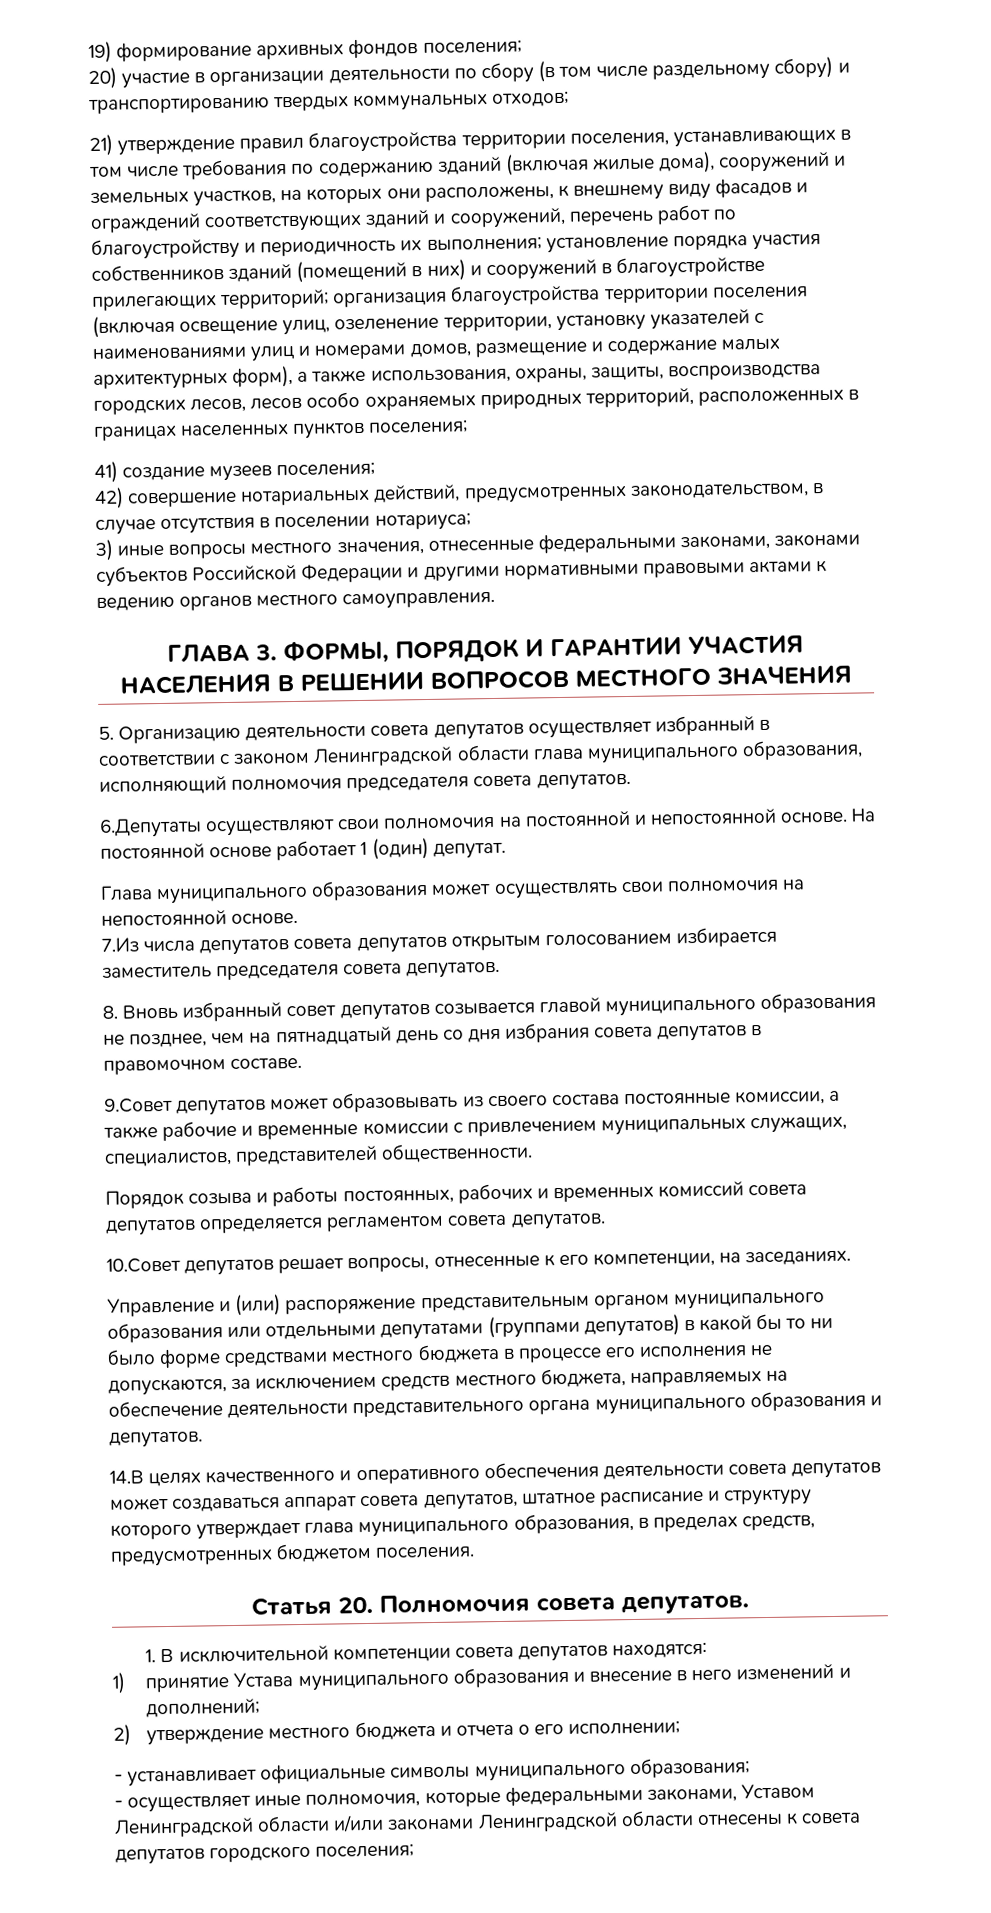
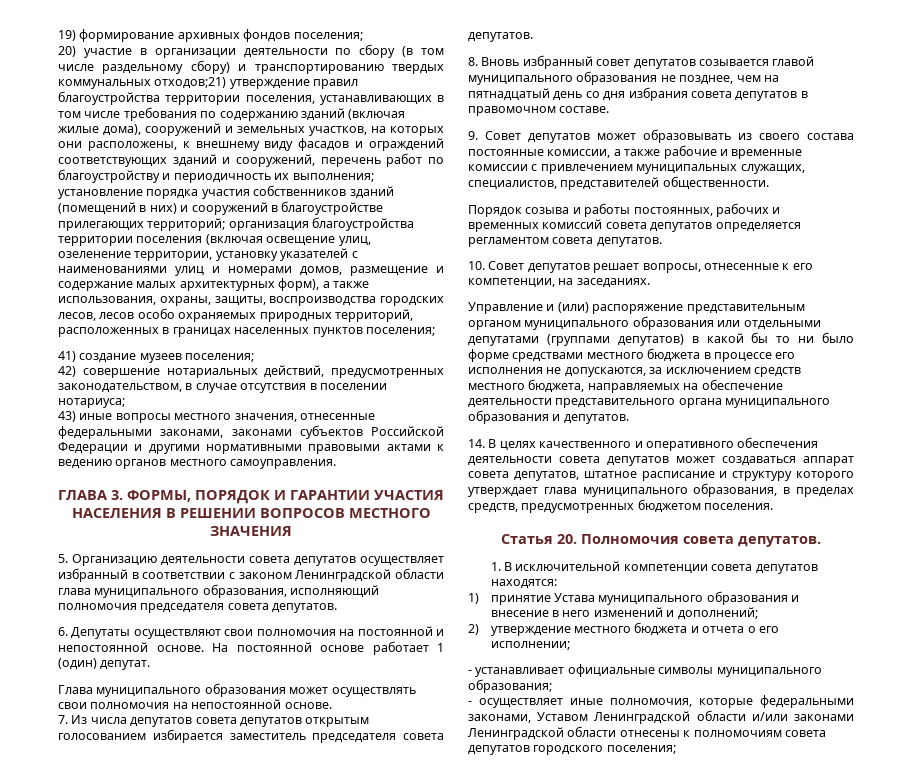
- 20) участие в организации деятельности по сбору (в том числе раздельному сбору) и транспортированию твердых коммунальных отходов;
- 21) утверждение правил благоустройства территории поселения, устанавливающих в том числе требования по содержанию зданий (включая жилые дома), сооружений и земельных участков, на которых они расположены, к внешнему виду фасадов и ограждений соответствующих зданий и сооружений, перечень работ по благоустройству и периодичность их выполнения;
+ 20) участие в организации деятельности по сбору (в том числе раздельному сбору) и транспортированию твердых коммунальных отходов;21) утверждение правил благоустройства территории поселения, устанавливающих в том числе требования по содержанию зданий (включая жилые дома), сооружений и земельных участков, на которых они расположены, к внешнему виду фасадов и ограждений соответствующих зданий и сооружений, перечень работ по благоустройству и периодичность их выполнения;
- 3) иные вопросы местного значения, отнесенные федеральными законами, законами субъектов Российской Федерации и другими нормативными правовыми актами к ведению органов местного самоуправления.
+ 43) иные вопросы местного значения, отнесенные федеральными законами, законами субъектов Российской Федерации и другими нормативными правовыми актами к ведению органов местного самоуправления.
- 6.Депутаты осуществляют свои полномочия на постоянной и непостоянной основе.
+ 6. Депутаты осуществляют свои полномочия на постоянной и непостоянной основе.
- 7.Из числа депутатов совета депутатов открытым голосованием избирается заместитель председателя совета депутатов.
+ 7. Из числа депутатов совета депутатов открытым голосованием избирается заместитель председателя совета депутатов.
- 9.Совет депутатов может образовывать из своего состава постоянные комиссии, а также рабочие и временные комиссии с привлечением муниципальных служащих, специалистов, представителей общественности.
+ 9. Совет депутатов может образовывать из своего состава постоянные комиссии, а также рабочие и временные комиссии с привлечением муниципальных служащих, специалистов, представителей общественности.
- 10.Совет депутатов решает вопросы, отнесенные к его компетенции, на заседаниях.
+ 10. Совет депутатов решает вопросы, отнесенные к его компетенции, на заседаниях.
- 14.В целях качественного и оперативного обеспечения деятельности совета депутатов может создаваться аппарат совета депутатов, штатное расписание и структуру которого утверждает глава муниципального образования, в пределах средств, предусмотренных бюджетом поселения.
+ 14. В целях качественного и оперативного обеспечения деятельности совета депутатов может создаваться аппарат совета депутатов, штатное расписание и структуру которого утверждает глава муниципального образования, в пределах средств, предусмотренных бюджетом поселения.
- - осуществляет иные полномочия, которые федеральными законами, Уставом Ленинградской области и/или законами Ленинградской области отнесены к совета депутатов городского поселения;
+ - осуществляет иные полномочия, которые федеральными законами, Уставом Ленинградской области и/или законами Ленинградской области отнесены к полномочиям совета депутатов городского поселения;

